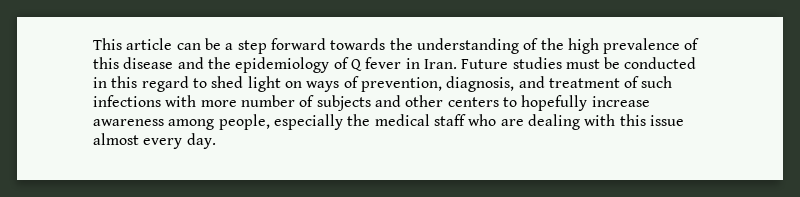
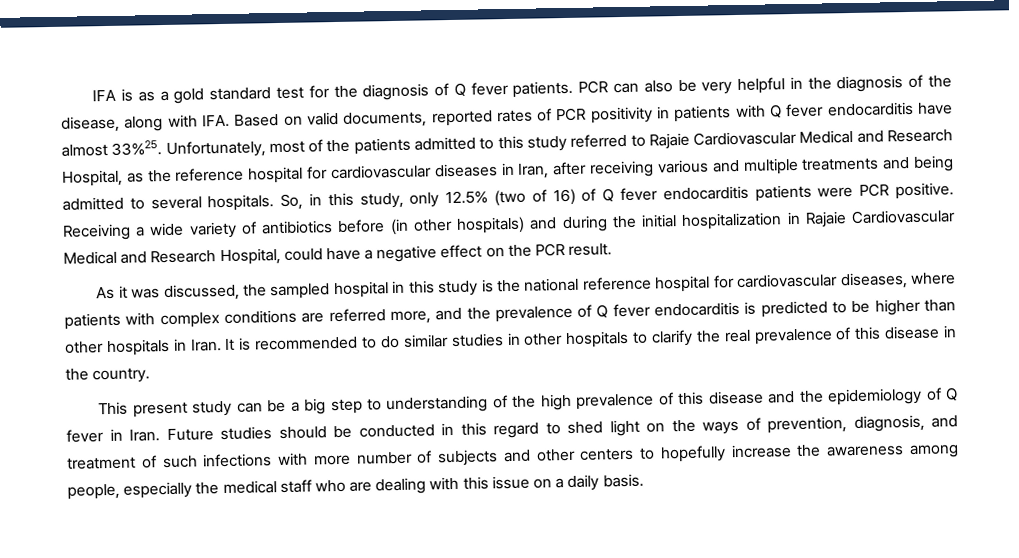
- This article can be a step forward towards the understanding of the high prevalence of this disease and the epidemiology of Q fever in Iran.
+ IFA is as a gold standard test for the diagnosis of Q fever patients. PCR can also be very helpful in the diagnosis of the disease, along with IFA. Based on valid documents, reported rates of PCR positivity in patients with Q fever endocarditis have almost 33%25. Unfortunately, most of the patients admitted to this study referred to Rajaie Cardiovascular Medical and Research Hospital, as the reference hospital for cardiovascular diseases in Iran, after receiving various and multiple treatments and being admitted to several hospitals. So, in this study, only 12.5% (two of 16) of Q fever endocarditis patients were PCR positive. Receiving a wide variety of antibiotics before (in other hospitals) and during the initial hospitalization in Rajaie Cardiovascular Medical and Research Hospital, could have a negative effect on the PCR result.
+ As it was discussed, the sampled hospital in this study is the national reference hospital for cardiovascular diseases, where patients with complex conditions are referred more, and the prevalence of Q fever endocarditis is predicted to be higher than other hospitals in Iran. It is recommended to do similar studies in other hospitals to clarify the real prevalence of this disease in the country.
+ This present study can be a big step to understanding of the high prevalence of this disease and the epidemiology of Q fever in Iran.
- Future studies must be conducted in this regard to shed light on ways of prevention, diagnosis, and treatment of such infections with more number of subjects and other centers to hopefully increase awareness among people, especially the medical staff who are dealing with this issue almost every day.
+ Future studies should be conducted in this regard to shed light on the ways of prevention, diagnosis, and treatment of such infections with more number of subjects and other centers to hopefully increase the awareness among people, especially the medical staff who are dealing with this issue on a daily basis.

